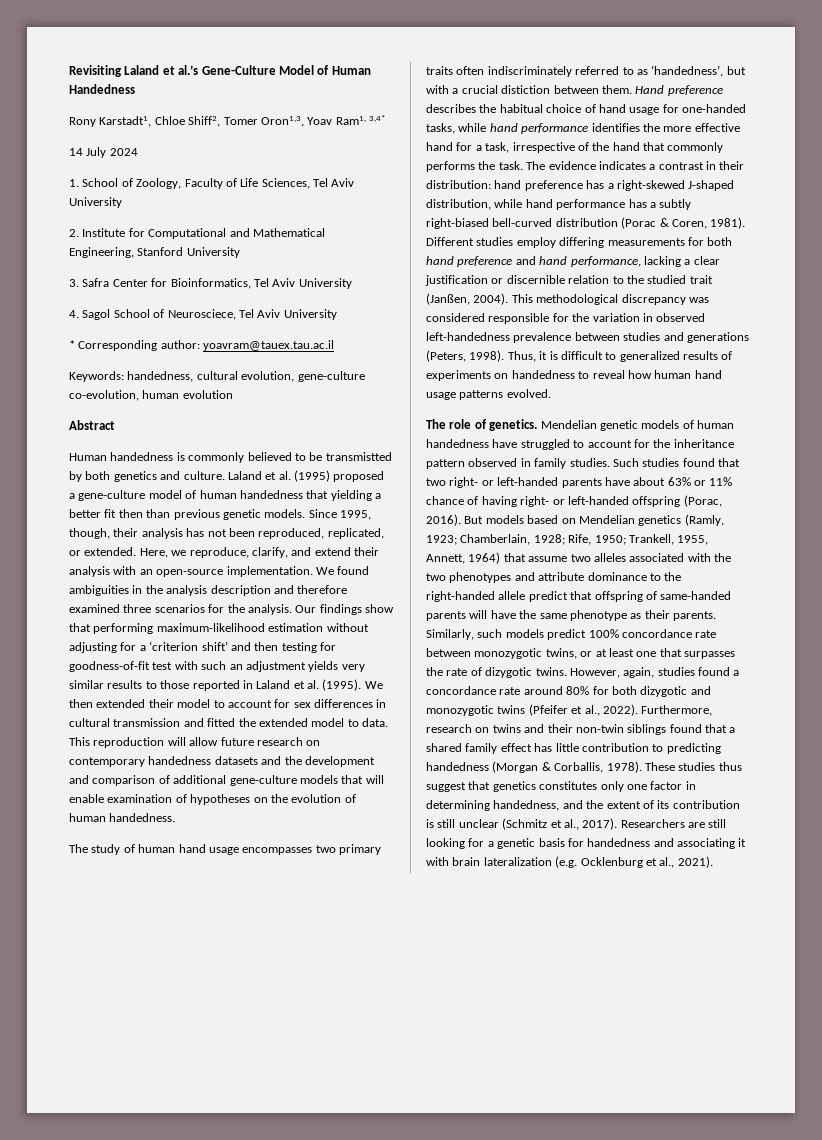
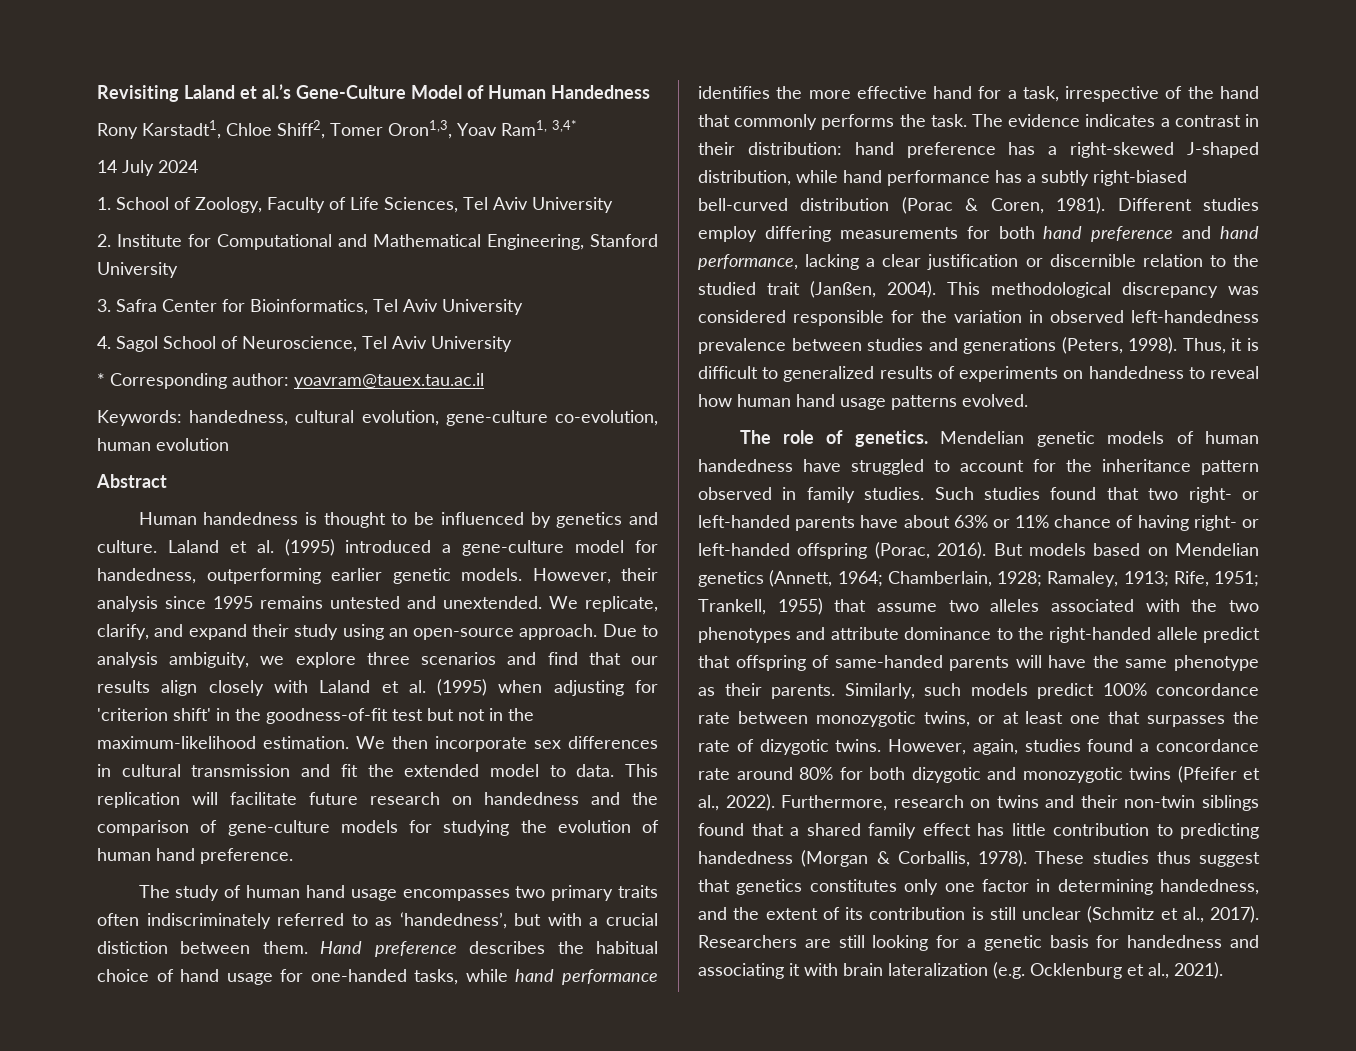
- 4. Sagol School of Neurosciece, Tel Aviv University
+ 4. Sagol School of Neuroscience, Tel Aviv University
- Human handedness is commonly believed to be transmistted by both genetics and culture.
+ Human handedness is thought to be influenced by genetics and culture.
- Laland et al. (1995) proposed a gene-culture model of human handedness that yielding a better fit then than previous genetic models. Since 1995, though, their analysis has not been reproduced, replicated, or extended. Here, we reproduce, clarify, and extend their analysis with an open-source implementation. We found ambiguities in the analysis description and therefore examined three scenarios for the analysis. Our findings show that performing maximum-likelihood estimation without adjusting for a ‘criterion shift’ and then testing for goodness-of-fit test with such an adjustment yields very similar results to those reported in Laland et al. (1995). We then extended their model to account for sex differences in cultural transmission and fitted the extended model to data.
+ Laland et al. (1995) introduced a gene-culture model for handedness, outperforming earlier genetic models. However, their analysis since 1995 remains untested and unextended. We replicate, clarify, and expand their study using an open-source approach. Due to analysis ambiguity, we explore three scenarios and find that our results align closely with Laland et al. (1995) when adjusting for 'criterion shift' in the goodness-of-fit test but not in the maximum-likelihood estimation. We then incorporate sex differences in cultural transmission and fit the extended model to data.
- This reproduction will allow future research on contemporary handedness datasets and the development and comparison of additional gene-culture models that will enable examination of hypotheses on the evolution of human handedness.
+ This replication will facilitate future research on handedness and the comparison of gene-culture models for studying the evolution of human hand preference.
- But models based on Mendelian genetics (Ramly, 1923; Chamberlain, 1928; Rife, 1950; Trankell, 1955, Annett, 1964) that assume two alleles associated with the two phenotypes and attribute dominance to the right-handed allele predict that offspring of same-handed parents will have the same phenotype as their parents.
+ But models based on Mendelian genetics (Annett, 1964; Chamberlain, 1928; Ramaley, 1913; Rife, 1951; Trankell, 1955) that assume two alleles associated with the two phenotypes and attribute dominance to the right-handed allele predict that offspring of same-handed parents will have the same phenotype as their parents.

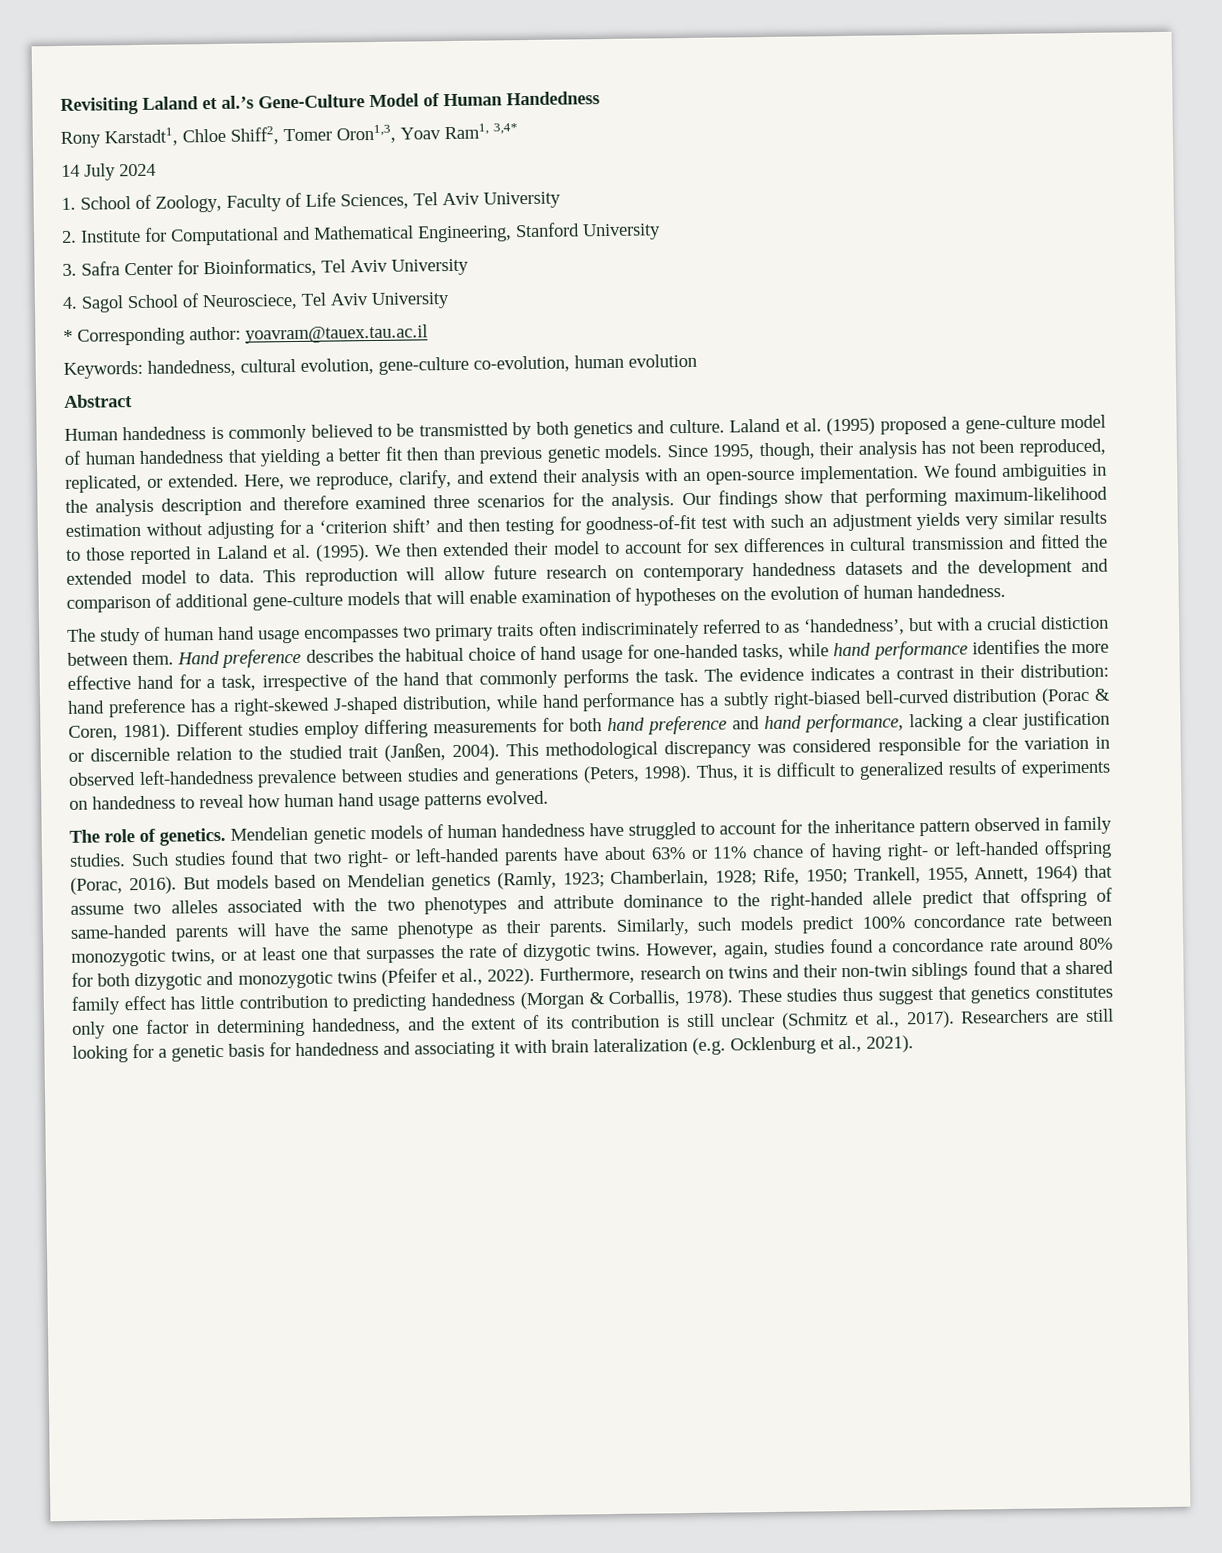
- 4. Sagol School of Neuroscience, Tel Aviv University
+ 4. Sagol School of Neurosciece, Tel Aviv University
- Human handedness is thought to be influenced by genetics and culture.
+ Human handedness is commonly believed to be transmistted by both genetics and culture.
- Laland et al. (1995) introduced a gene-culture model for handedness, outperforming earlier genetic models. However, their analysis since 1995 remains untested and unextended. We replicate, clarify, and expand their study using an open-source approach. Due to analysis ambiguity, we explore three scenarios and find that our results align closely with Laland et al. (1995) when adjusting for 'criterion shift' in the goodness-of-fit test but not in the maximum-likelihood estimation. We then incorporate sex differences in cultural transmission and fit the extended model to data.
+ Laland et al. (1995) proposed a gene-culture model of human handedness that yielding a better fit then than previous genetic models. Since 1995, though, their analysis has not been reproduced, replicated, or extended. Here, we reproduce, clarify, and extend their analysis with an open-source implementation. We found ambiguities in the analysis description and therefore examined three scenarios for the analysis. Our findings show that performing maximum-likelihood estimation without adjusting for a ‘criterion shift’ and then testing for goodness-of-fit test with such an adjustment yields very similar results to those reported in Laland et al. (1995). We then extended their model to account for sex differences in cultural transmission and fitted the extended model to data.
- This replication will facilitate future research on handedness and the comparison of gene-culture models for studying the evolution of human hand preference.
+ This reproduction will allow future research on contemporary handedness datasets and the development and comparison of additional gene-culture models that will enable examination of hypotheses on the evolution of human handedness.
- But models based on Mendelian genetics (Annett, 1964; Chamberlain, 1928; Ramaley, 1913; Rife, 1951; Trankell, 1955) that assume two alleles associated with the two phenotypes and attribute dominance to the right-handed allele predict that offspring of same-handed parents will have the same phenotype as their parents.
+ But models based on Mendelian genetics (Ramly, 1923; Chamberlain, 1928; Rife, 1950; Trankell, 1955, Annett, 1964) that assume two alleles associated with the two phenotypes and attribute dominance to the right-handed allele predict that offspring of same-handed parents will have the same phenotype as their parents.

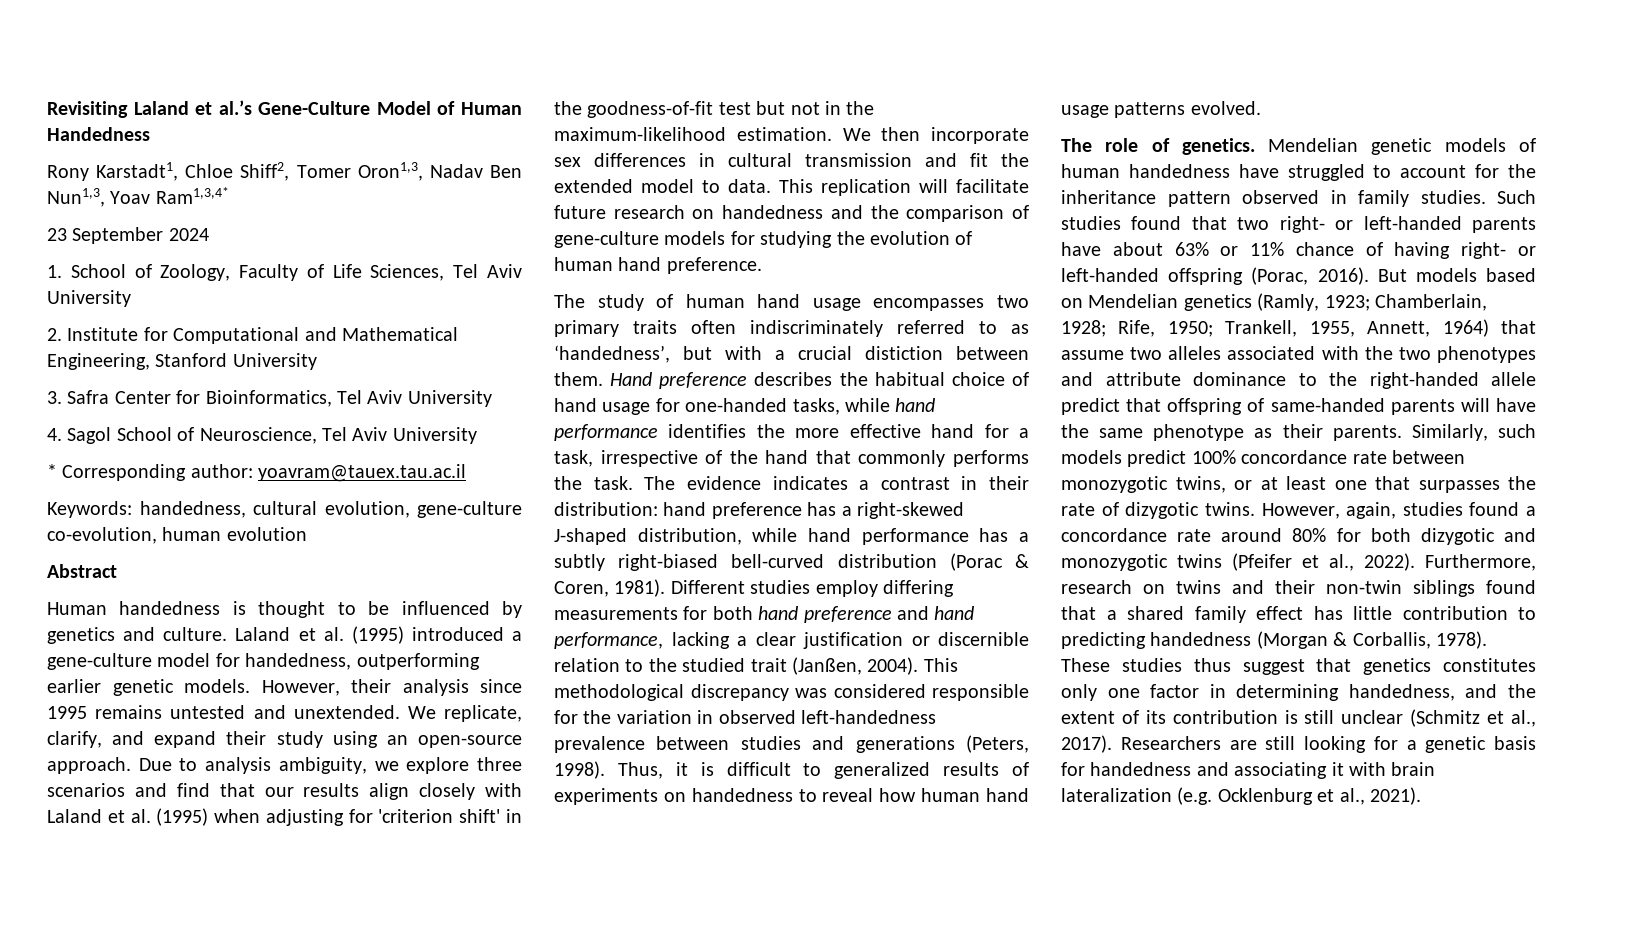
- Rony Karstadt1, Chloe Shiff2, Tomer Oron1,3, Yoav Ram1, 3,4*
- 14 July 2024
+ Rony Karstadt1, Chloe Shiff2, Tomer Oron1,3, Nadav Ben Nun1,3, Yoav Ram1,3,4*
+ 23 September 2024
- 4. Sagol School of Neurosciece, Tel Aviv University
+ 4. Sagol School of Neuroscience, Tel Aviv University
- Human handedness is commonly believed to be transmistted by both genetics and culture.
+ Human handedness is thought to be influenced by genetics and culture.
- Laland et al. (1995) proposed a gene-culture model of human handedness that yielding a better fit then than previous genetic models. Since 1995, though, their analysis has not been reproduced, replicated, or extended. Here, we reproduce, clarify, and extend their analysis with an open-source implementation. We found ambiguities in the analysis description and therefore examined three scenarios for the analysis. Our findings show that performing maximum-likelihood estimation without adjusting for a ‘criterion shift’ and then testing for goodness-of-fit test with such an adjustment yields very similar results to those reported in Laland et al. (1995). We then extended their model to account for sex differences in cultural transmission and fitted the extended model to data.
+ Laland et al. (1995) introduced a gene-culture model for handedness, outperforming earlier genetic models. However, their analysis since 1995 remains untested and unextended. We replicate, clarify, and expand their study using an open-source approach. Due to analysis ambiguity, we explore three scenarios and find that our results align closely with Laland et al. (1995) when adjusting for 'criterion shift' in the goodness-of-fit test but not in the maximum-likelihood estimation. We then incorporate sex differences in cultural transmission and fit the extended model to data.
- This reproduction will allow future research on contemporary handedness datasets and the development and comparison of additional gene-culture models that will enable examination of hypotheses on the evolution of human handedness.
+ This replication will facilitate future research on handedness and the comparison of gene-culture models for studying the evolution of human hand preference.

